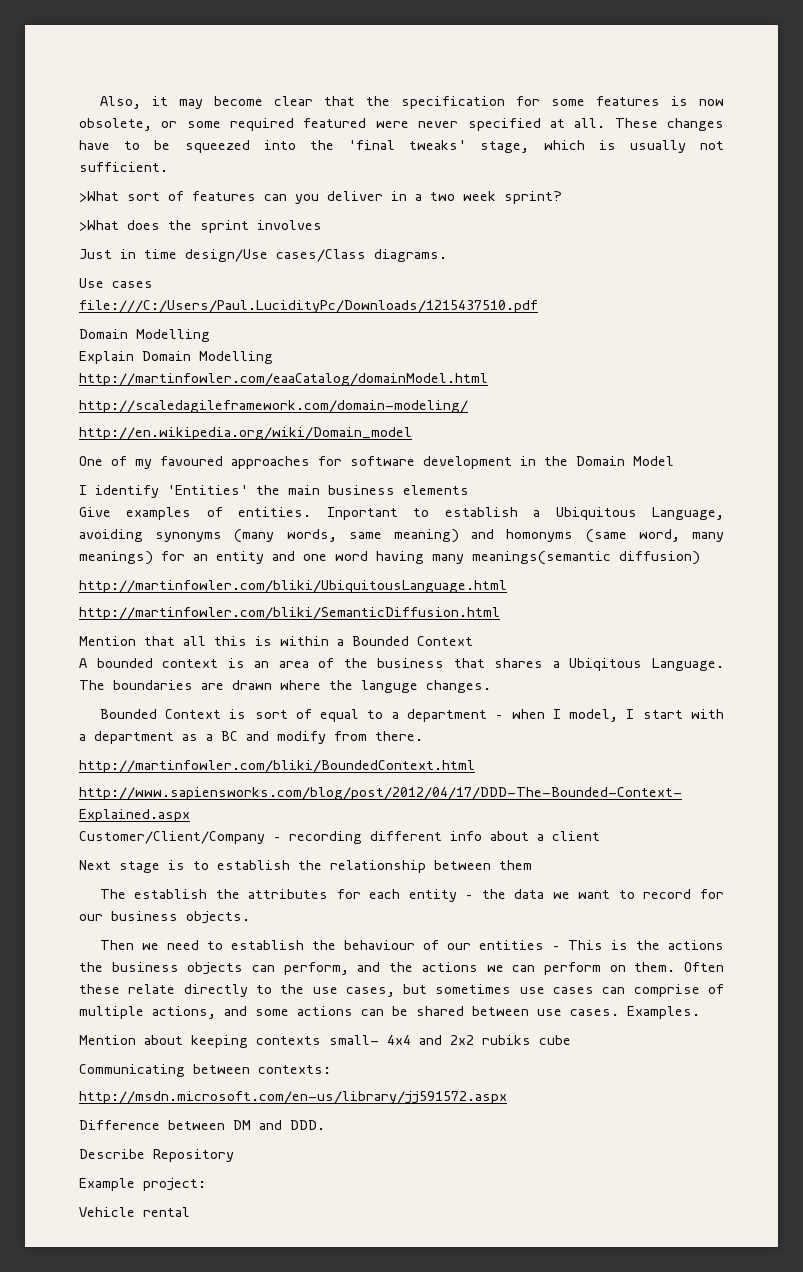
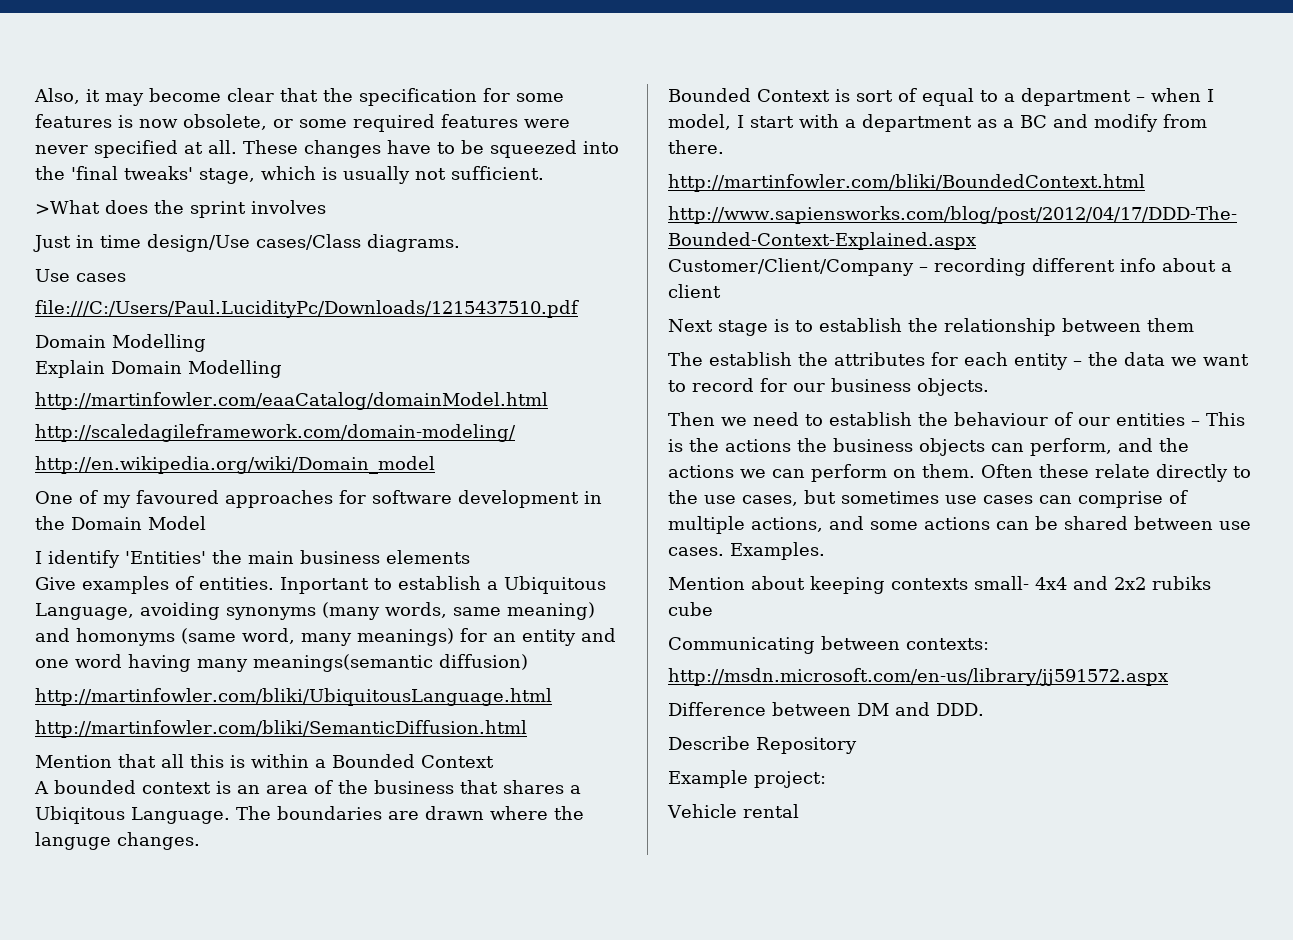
- Also, it may become clear that the specification for some features is now obsolete, or some required featured were never specified at all.
+ Also, it may become clear that the specification for some features is now obsolete, or some required features were never specified at all.
- >What sort of features can you deliver in a two week sprint?

